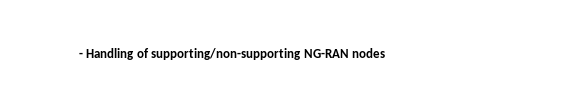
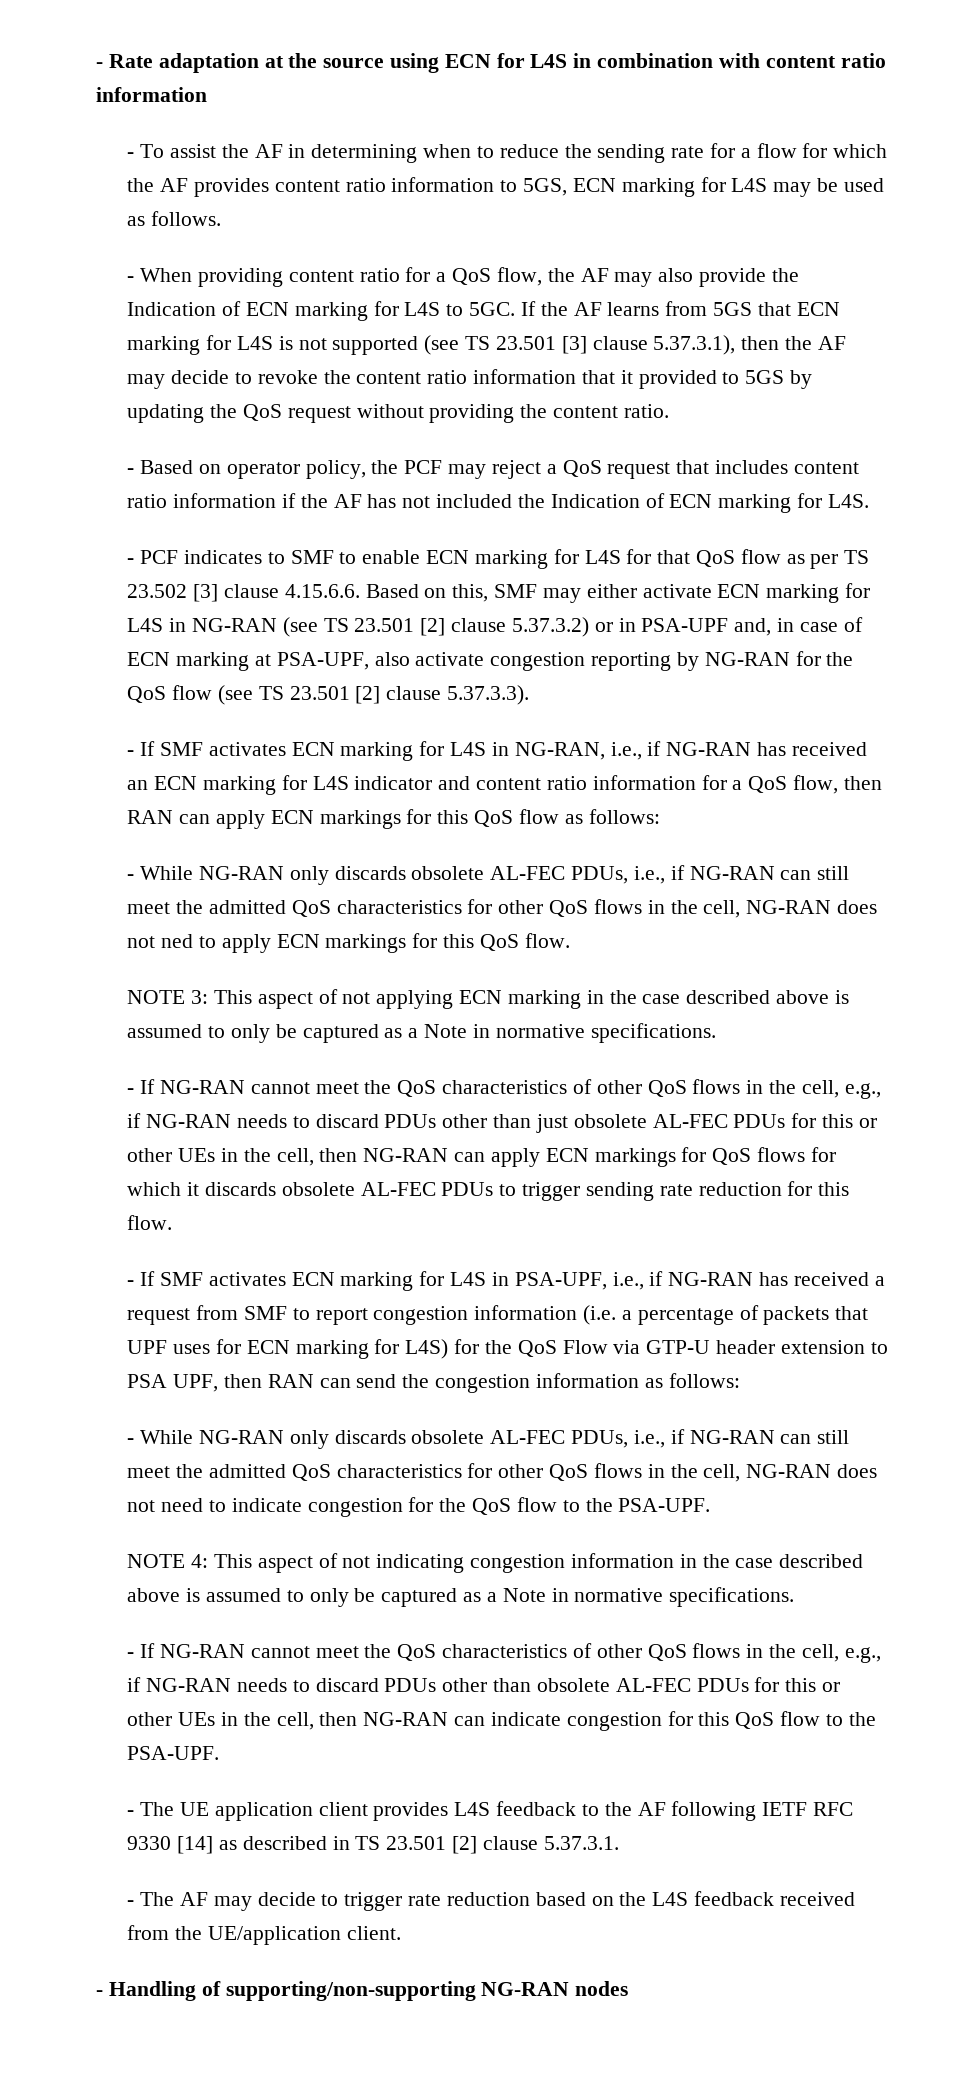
+ - Rate adaptation at the source using ECN for L4S in combination with content ratio information
+ - To assist the AF in determining when to reduce the sending rate for a flow for which the AF provides content ratio information to 5GS, ECN marking for L4S may be used as follows.
+ - When providing content ratio for a QoS flow, the AF may also provide the Indication of ECN marking for L4S to 5GC. If the AF learns from 5GS that ECN marking for L4S is not supported (see TS 23.501 [3] clause 5.37.3.1), then the AF may decide to revoke the content ratio information that it provided to 5GS by updating the QoS request without providing the content ratio.
+ - Based on operator policy, the PCF may reject a QoS request that includes content ratio information if the AF has not included the Indication of ECN marking for L4S.
+ - PCF indicates to SMF to enable ECN marking for L4S for that QoS flow as per TS 23.502 [3] clause 4.15.6.6. Based on this, SMF may either activate ECN marking for L4S in NG-RAN (see TS 23.501 [2] clause 5.37.3.2) or in PSA-UPF and, in case of ECN marking at PSA-UPF, also activate congestion reporting by NG-RAN for the QoS flow (see TS 23.501 [2] clause 5.37.3.3).
+ - If SMF activates ECN marking for L4S in NG-RAN, i.e., if NG-RAN has received an ECN marking for L4S indicator and content ratio information for a QoS flow, then RAN can apply ECN markings for this QoS flow as follows:
+ - While NG-RAN only discards obsolete AL-FEC PDUs, i.e., if NG-RAN can still meet the admitted QoS characteristics for other QoS flows in the cell, NG-RAN does not ned to apply ECN markings for this QoS flow.
+ NOTE 3: This aspect of not applying ECN marking in the case described above is assumed to only be captured as a Note in normative specifications.
+ - If NG-RAN cannot meet the QoS characteristics of other QoS flows in the cell, e.g., if NG-RAN needs to discard PDUs other than just obsolete AL-FEC PDUs for this or other UEs in the cell, then NG-RAN can apply ECN markings for QoS flows for which it discards obsolete AL-FEC PDUs to trigger sending rate reduction for this flow.
+ - If SMF activates ECN marking for L4S in PSA-UPF, i.e., if NG-RAN has received a request from SMF to report congestion information (i.e. a percentage of packets that UPF uses for ECN marking for L4S) for the QoS Flow via GTP-U header extension to PSA UPF, then RAN can send the congestion information as follows:
+ - While NG-RAN only discards obsolete AL-FEC PDUs, i.e., if NG-RAN can still meet the admitted QoS characteristics for other QoS flows in the cell, NG-RAN does not need to indicate congestion for the QoS flow to the PSA-UPF.
+ NOTE 4: This aspect of not indicating congestion information in the case described above is assumed to only be captured as a Note in normative specifications.
+ - If NG-RAN cannot meet the QoS characteristics of other QoS flows in the cell, e.g., if NG-RAN needs to discard PDUs other than obsolete AL-FEC PDUs for this or other UEs in the cell, then NG-RAN can indicate congestion for this QoS flow to the PSA-UPF.
+ - The UE application client provides L4S feedback to the AF following IETF RFC 9330 [14] as described in TS 23.501 [2] clause 5.37.3.1.
+ - The AF may decide to trigger rate reduction based on the L4S feedback received from the UE/application client.

